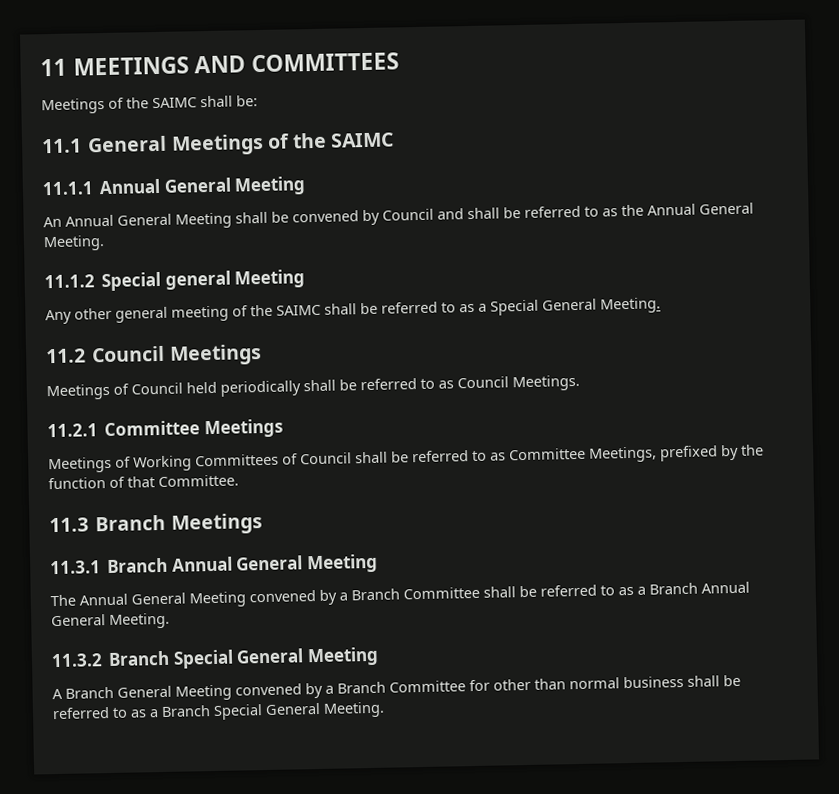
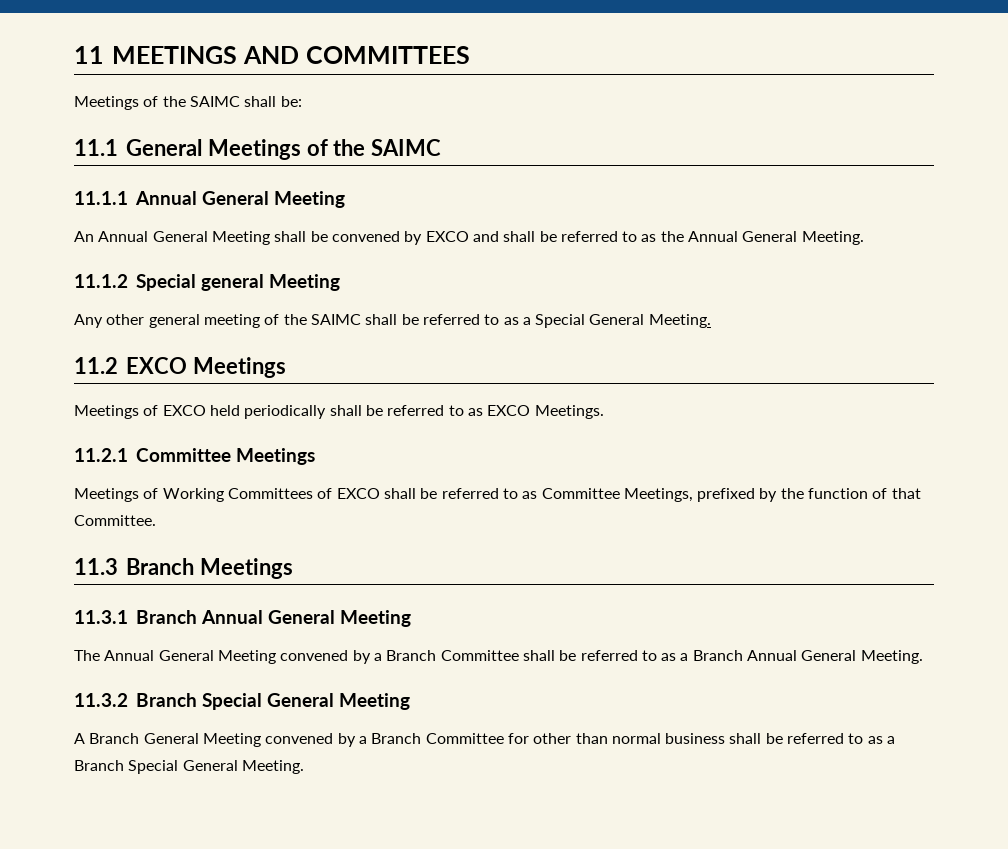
- An Annual General Meeting shall be convened by Council and shall be referred to as the Annual General Meeting.
+ An Annual General Meeting shall be convened by EXCO and shall be referred to as the Annual General Meeting.
- 11.2 Council Meetings
- Meetings of Council held periodically shall be referred to as Council Meetings.
+ 11.2 EXCO Meetings
+ Meetings of EXCO held periodically shall be referred to as EXCO Meetings.
- Meetings of Working Committees of Council shall be referred to as Committee Meetings, prefixed by the function of that Committee.
+ Meetings of Working Committees of EXCO shall be referred to as Committee Meetings, prefixed by the function of that Committee.

